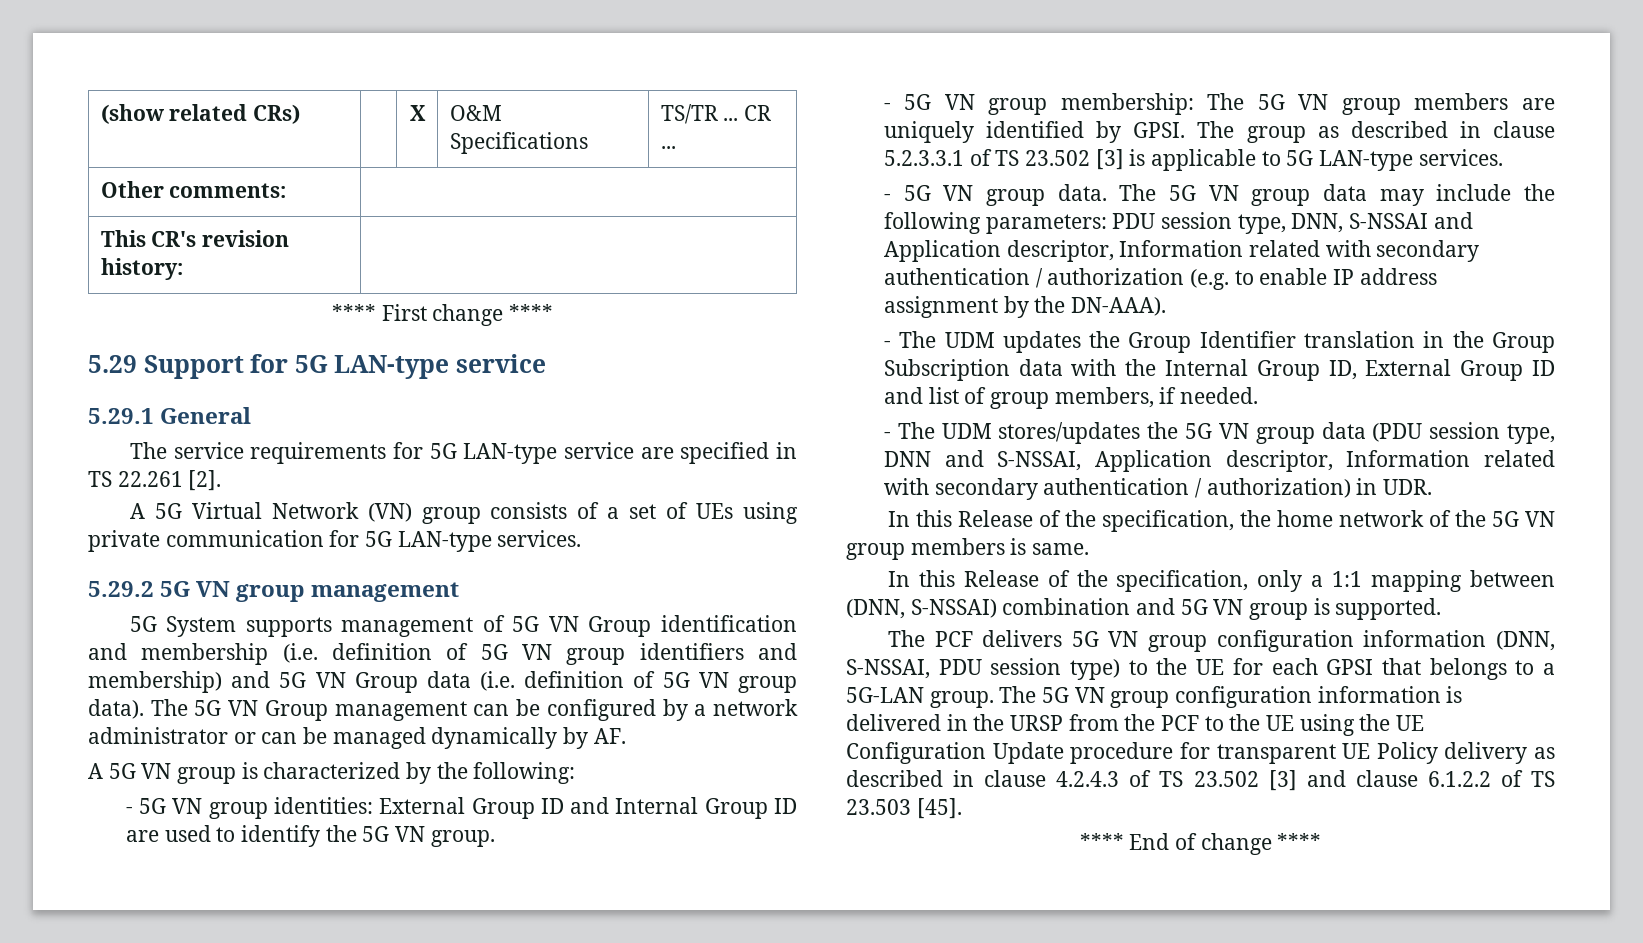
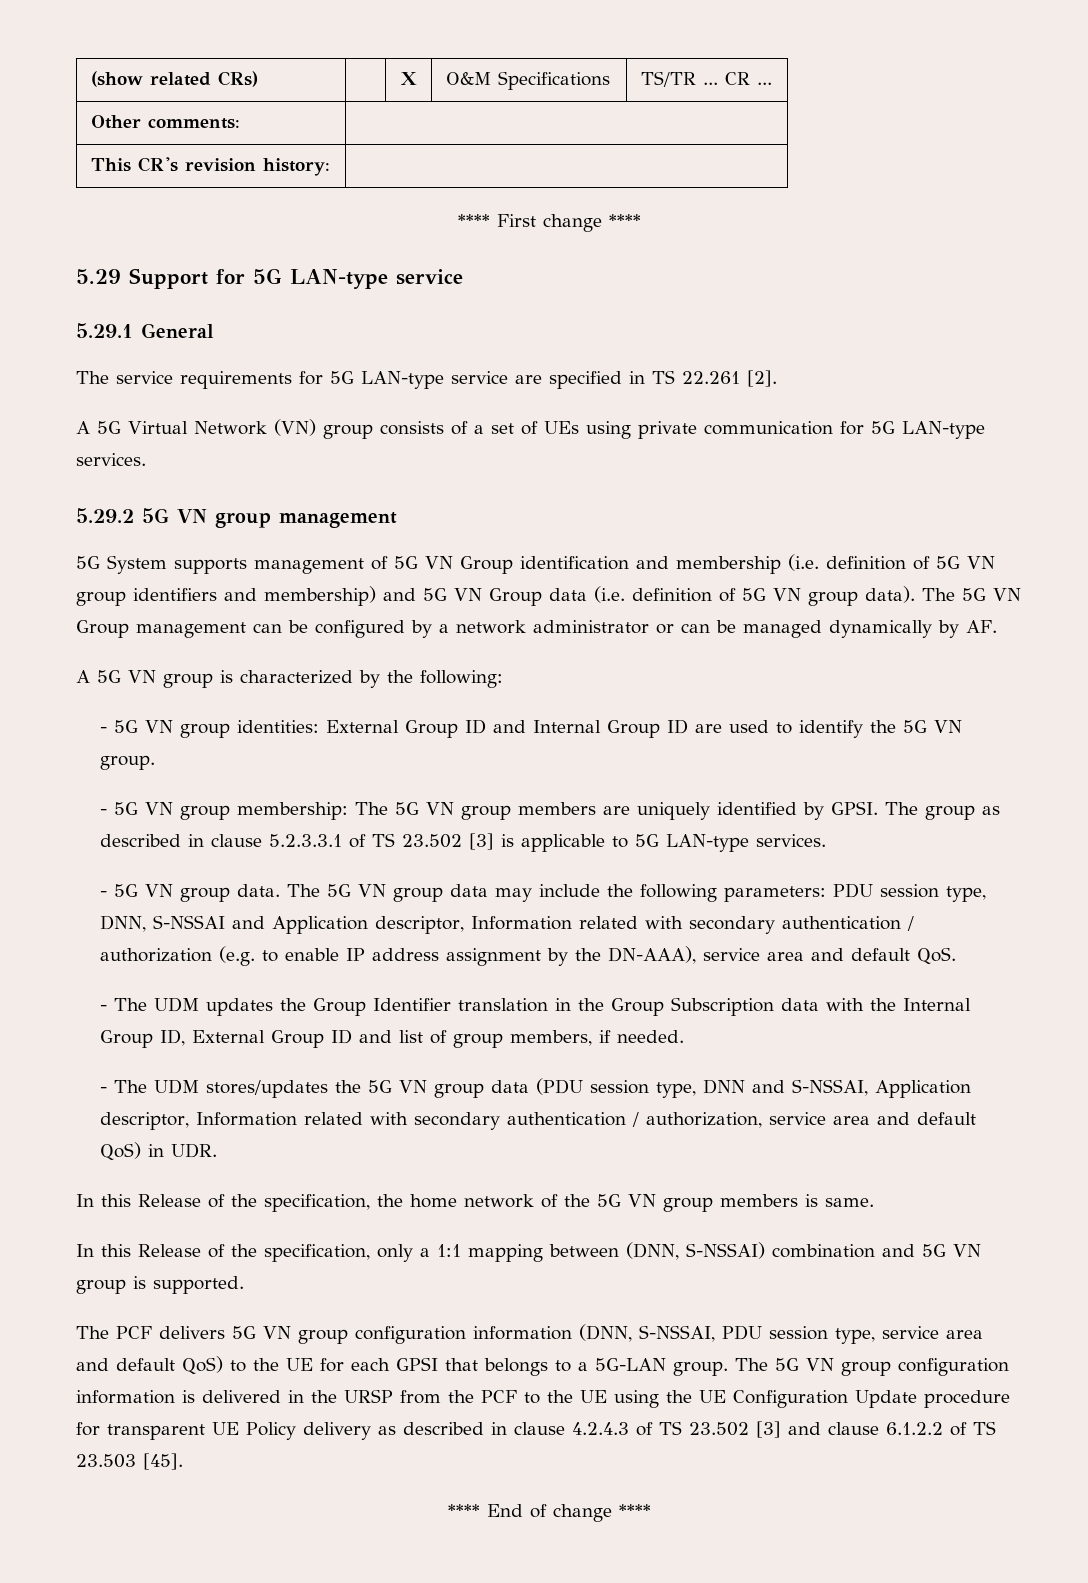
- The 5G VN group data may include the following parameters: PDU session type, DNN, S-NSSAI and Application descriptor, Information related with secondary authentication / authorization (e.g. to enable IP address assignment by the DN-AAA).
+ The 5G VN group data may include the following parameters: PDU session type, DNN, S-NSSAI and Application descriptor, Information related with secondary authentication / authorization (e.g. to enable IP address assignment by the DN-AAA), service area and default QoS.
- - The UDM stores/updates the 5G VN group data (PDU session type, DNN and S-NSSAI, Application descriptor, Information related with secondary authentication / authorization) in UDR.
+ - The UDM stores/updates the 5G VN group data (PDU session type, DNN and S-NSSAI, Application descriptor, Information related with secondary authentication / authorization, service area and default QoS) in UDR.
- The PCF delivers 5G VN group configuration information (DNN, S-NSSAI, PDU session type) to the UE for each GPSI that belongs to a 5G-LAN group.
+ The PCF delivers 5G VN group configuration information (DNN, S-NSSAI, PDU session type, service area and default QoS) to the UE for each GPSI that belongs to a 5G-LAN group.

